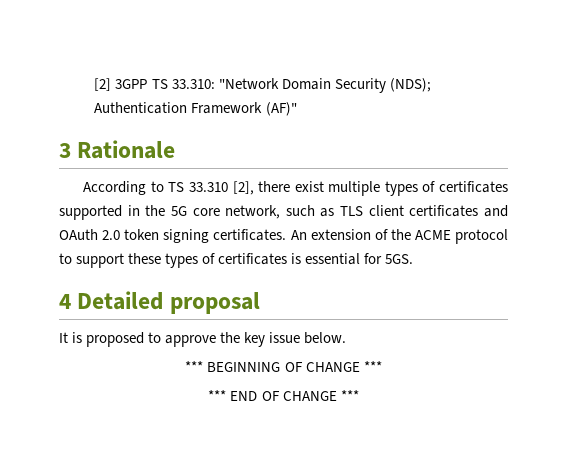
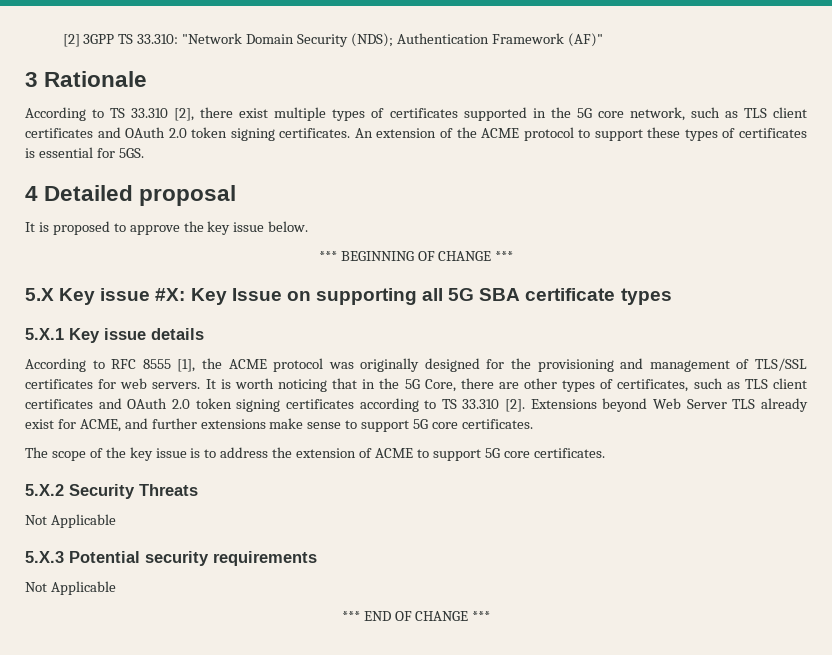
+ 5.X Key issue #X: Key Issue on supporting all 5G SBA certificate types
+ 5.X.1 Key issue details
+ According to RFC 8555 [1], the ACME protocol was originally designed for the provisioning and management of TLS/SSL certificates for web servers. It is worth noticing that in the 5G Core, there are other types of certificates, such as TLS client certificates and OAuth 2.0 token signing certificates according to TS 33.310 [2]. Extensions beyond Web Server TLS already exist for ACME, and further extensions make sense to support 5G core certificates.
+ The scope of the key issue is to address the extension of ACME to support 5G core certificates.
+ 5.X.2 Security Threats
+ Not Applicable
+ 5.X.3 Potential security requirements
+ Not Applicable

